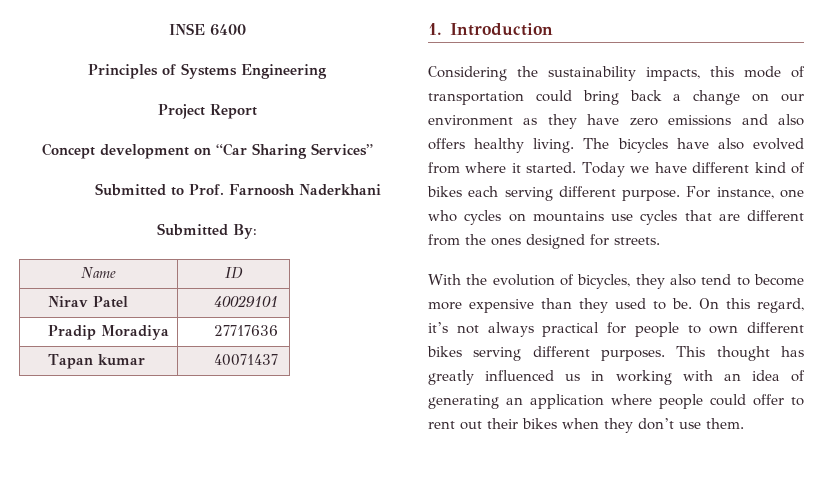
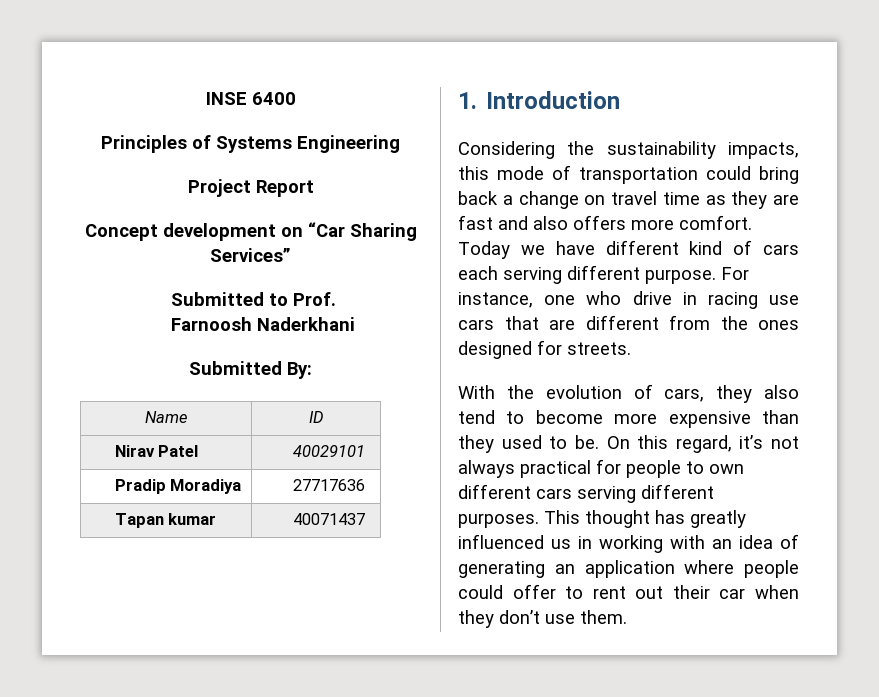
- Considering the sustainability impacts, this mode of transportation could bring back a change on our environment as they have zero emissions and also offers healthy living. The bicycles have also evolved from where it started.
+ Considering the sustainability impacts, this mode of transportation could bring back a change on travel time as they are fast and also offers more comfort.
- Today we have different kind of bikes each serving different purpose.
+ Today we have different kind of cars each serving different purpose.
- For instance, one who cycles on mountains use cycles that are different from the ones designed for streets.
+ For instance, one who drive in racing use cars that are different from the ones designed for streets.
- With the evolution of bicycles, they also tend to become more expensive than they used to be.
+ With the evolution of cars, they also tend to become more expensive than they used to be.
- On this regard, it’s not always practical for people to own different bikes serving different purposes.
+ On this regard, it’s not always practical for people to own different cars serving different purposes.
- This thought has greatly influenced us in working with an idea of generating an application where people could offer to rent out their bikes when they don’t use them.
+ This thought has greatly influenced us in working with an idea of generating an application where people could offer to rent out their car when they don’t use them.

